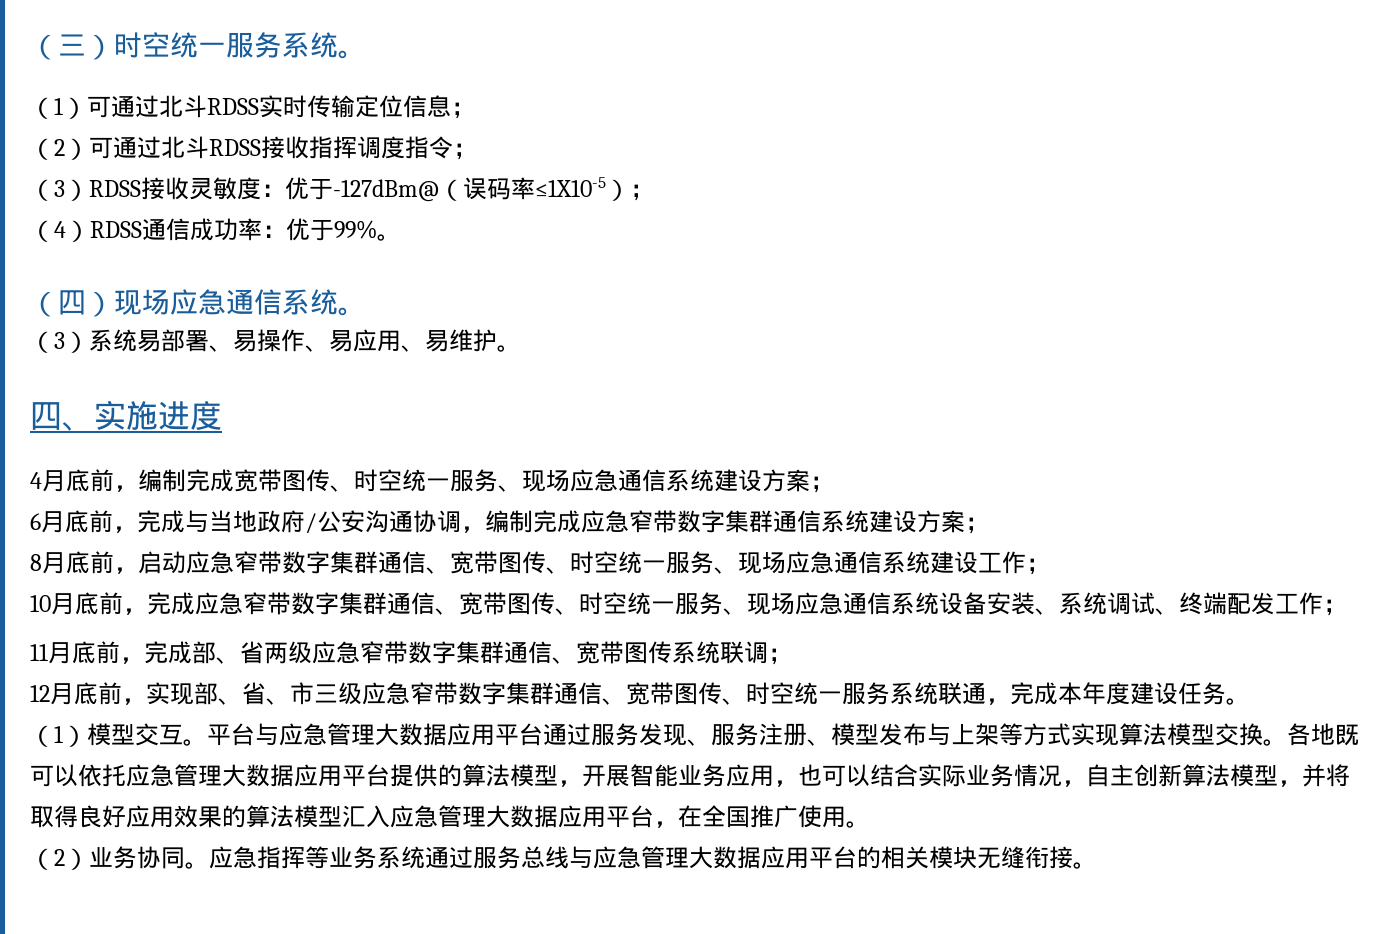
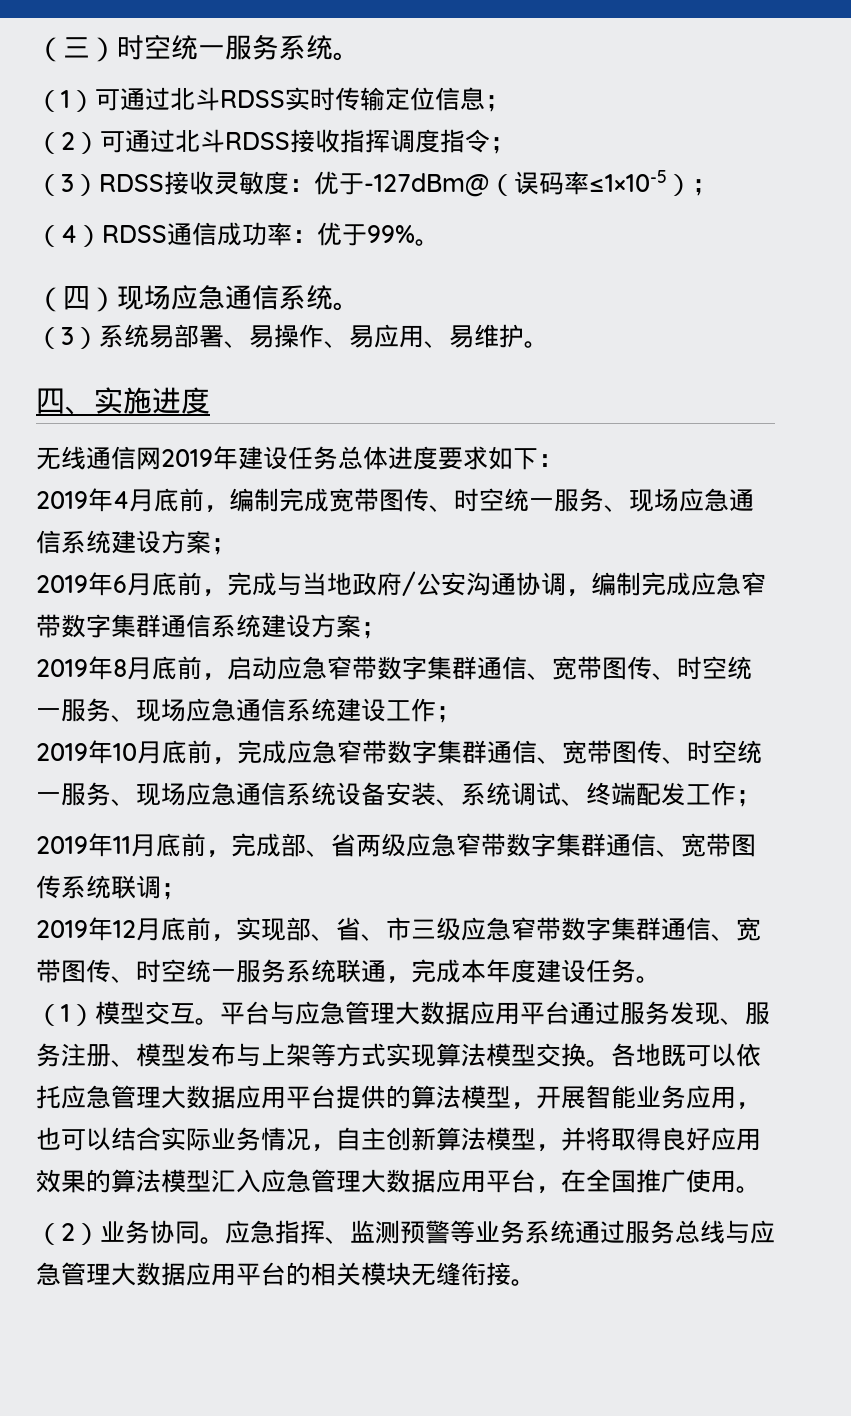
- （3）RDSS接收灵敏度：优于-127dBm@（误码率≤1X10-5）；
+ （3）RDSS接收灵敏度：优于-127dBm@（误码率≤1×10-5）；
- 4月底前，编制完成宽带图传、时空统一服务、现场应急通信系统建设方案；
+ 无线通信网2019年建设任务总体进度要求如下：
+ 2019年4月底前，编制完成宽带图传、时空统一服务、现场应急通信系统建设方案；
- 6月底前，完成与当地政府/公安沟通协调，编制完成应急窄带数字集群通信系统建设方案；
+ 2019年6月底前，完成与当地政府/公安沟通协调，编制完成应急窄带数字集群通信系统建设方案；
- 8月底前，启动应急窄带数字集群通信、宽带图传、时空统一服务、现场应急通信系统建设工作；
+ 2019年8月底前，启动应急窄带数字集群通信、宽带图传、时空统一服务、现场应急通信系统建设工作；
- 10月底前，完成应急窄带数字集群通信、宽带图传、时空统一服务、现场应急通信系统设备安装、系统调试、终端配发工作；
+ 2019年10月底前，完成应急窄带数字集群通信、宽带图传、时空统一服务、现场应急通信系统设备安装、系统调试、终端配发工作；
- 11月底前，完成部、省两级应急窄带数字集群通信、宽带图传系统联调；
+ 2019年11月底前，完成部、省两级应急窄带数字集群通信、宽带图传系统联调；
- 12月底前，实现部、省、市三级应急窄带数字集群通信、宽带图传、时空统一服务系统联通，完成本年度建设任务。
+ 2019年12月底前，实现部、省、市三级应急窄带数字集群通信、宽带图传、时空统一服务系统联通，完成本年度建设任务。
- 应急指挥等业务系统通过服务总线与应急管理大数据应用平台的相关模块无缝衔接。
+ 应急指挥、监测预警等业务系统通过服务总线与应急管理大数据应用平台的相关模块无缝衔接。

